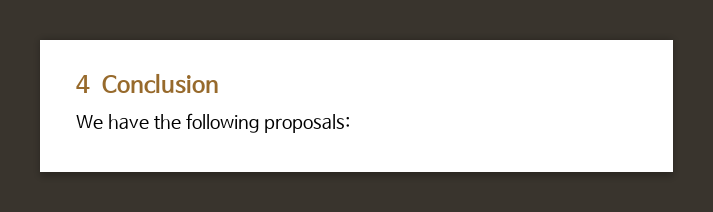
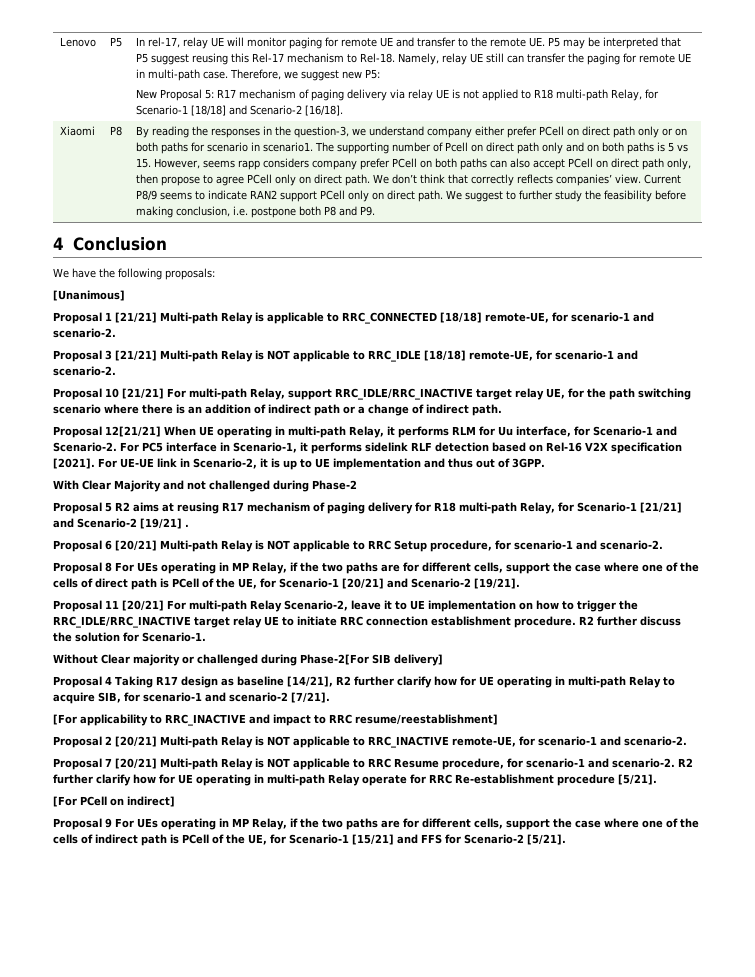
+ Lenovo | P5 | In rel-17, relay UE will monitor paging for remote UE and transfer to the remote UE. P5 may be interpreted that P5 suggest reusing this Rel-17 mechanism to Rel-18. Namely, relay UE still can transfer the paging for remote UE in multi-path case. Therefore, we suggest new P5:
+ New Proposal 5: R17 mechanism of paging delivery via relay UE is not applied to R18 multi-path Relay, for Scenario-1 [18/18] and Scenario-2 [16/18].
+ Xiaomi | P8 | By reading the responses in the question-3, we understand company either prefer PCell on direct path only or on both paths for scenario in scenario1. The supporting number of Pcell on direct path only and on both paths is 5 vs 15. However, seems rapp considers company prefer PCell on both paths can also accept PCell on direct path only, then propose to agree PCell only on direct path. We don’t think that correctly reflects companies’ view. Current P8/9 seems to indicate RAN2 support PCell only on direct path. We suggest to further study the feasibility before making conclusion, i.e. postpone both P8 and P9.
+ [Unanimous]
+ Proposal 1 [21/21] Multi-path Relay is applicable to RRC_CONNECTED [18/18] remote-UE, for scenario-1 and scenario-2.
+ Proposal 3 [21/21] Multi-path Relay is NOT applicable to RRC_IDLE [18/18] remote-UE, for scenario-1 and scenario-2.
+ Proposal 10 [21/21] For multi-path Relay, support RRC_IDLE/RRC_INACTIVE target relay UE, for the path switching scenario where there is an addition of indirect path or a change of indirect path.
+ Proposal 12[21/21] When UE operating in multi-path Relay, it performs RLM for Uu interface, for Scenario-1 and Scenario-2. For PC5 interface in Scenario-1, it performs sidelink RLF detection based on Rel-16 V2X specification [2021]. For UE-UE link in Scenario-2, it is up to UE implementation and thus out of 3GPP.
+ With Clear Majority and not challenged during Phase-2
+ Proposal 5 R2 aims at reusing R17 mechanism of paging delivery for R18 multi-path Relay, for Scenario-1 [21/21] and Scenario-2 [19/21] .
+ Proposal 6 [20/21] Multi-path Relay is NOT applicable to RRC Setup procedure, for scenario-1 and scenario-2.
+ Proposal 8 For UEs operating in MP Relay, if the two paths are for different cells, support the case where one of the cells of direct path is PCell of the UE, for Scenario-1 [20/21] and Scenario-2 [19/21].
+ Proposal 11 [20/21] For multi-path Relay Scenario-2, leave it to UE implementation on how to trigger the RRC_IDLE/RRC_INACTIVE target relay UE to initiate RRC connection establishment procedure. R2 further discuss the solution for Scenario-1.
+ Without Clear majority or challenged during Phase-2[For SIB delivery]
+ Proposal 4 Taking R17 design as baseline [14/21], R2 further clarify how for UE operating in multi-path Relay to acquire SIB, for scenario-1 and scenario-2 [7/21].
+ [For applicability to RRC_INACTIVE and impact to RRC resume/reestablishment]
+ Proposal 2 [20/21] Multi-path Relay is NOT applicable to RRC_INACTIVE remote-UE, for scenario-1 and scenario-2.
+ Proposal 7 [20/21] Multi-path Relay is NOT applicable to RRC Resume procedure, for scenario-1 and scenario-2. R2 further clarify how for UE operating in multi-path Relay operate for RRC Re-establishment procedure [5/21].
+ [For PCell on indirect]
+ Proposal 9 For UEs operating in MP Relay, if the two paths are for different cells, support the case where one of the cells of indirect path is PCell of the UE, for Scenario-1 [15/21] and FFS for Scenario-2 [5/21].

